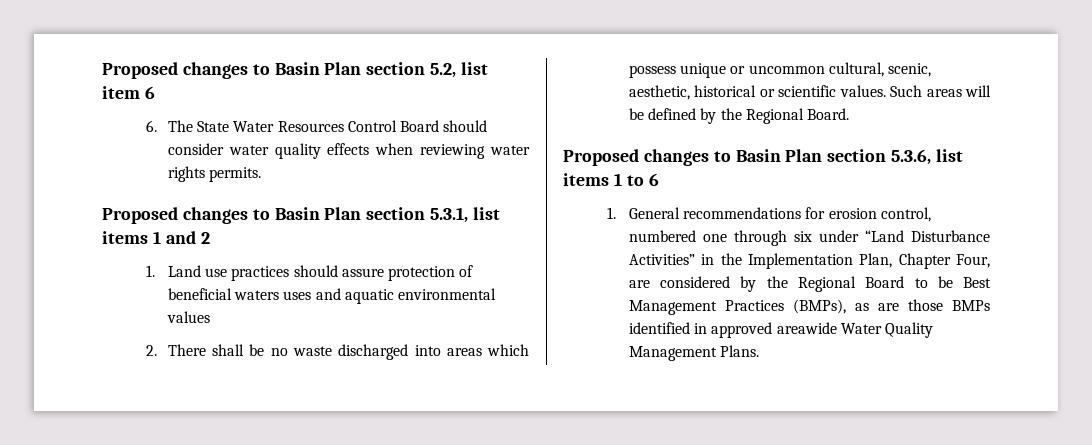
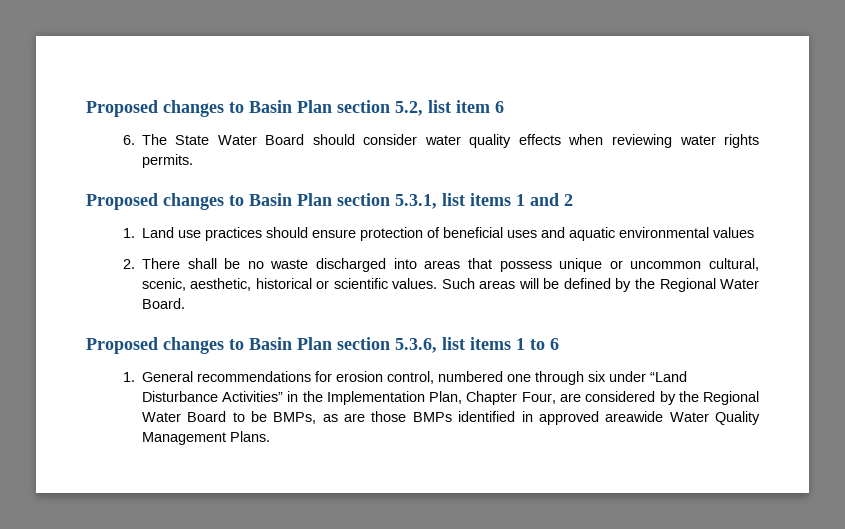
- 6. The State Water Resources Control Board should consider water quality effects when reviewing water rights permits.
+ 6. The State Water Board should consider water quality effects when reviewing water rights permits.
- 1. Land use practices should assure protection of beneficial waters uses and aquatic environmental values
+ 1. Land use practices should ensure protection of beneficial uses and aquatic environmental values
- 2. There shall be no waste discharged into areas which possess unique or uncommon cultural, scenic, aesthetic, historical or scientific values.
+ 2. There shall be no waste discharged into areas that possess unique or uncommon cultural, scenic, aesthetic, historical or scientific values.
- Such areas will be defined by the Regional Board.
+ Such areas will be defined by the Regional Water Board.
- 1. General recommendations for erosion control, numbered one through six under “Land Disturbance Activities” in the Implementation Plan, Chapter Four, are considered by the Regional Board to be Best Management Practices (BMPs), as are those BMPs identified in approved areawide Water Quality Management Plans.
+ 1. General recommendations for erosion control, numbered one through six under “Land Disturbance Activities” in the Implementation Plan, Chapter Four, are considered by the Regional Water Board to be BMPs, as are those BMPs identified in approved areawide Water Quality Management Plans.

